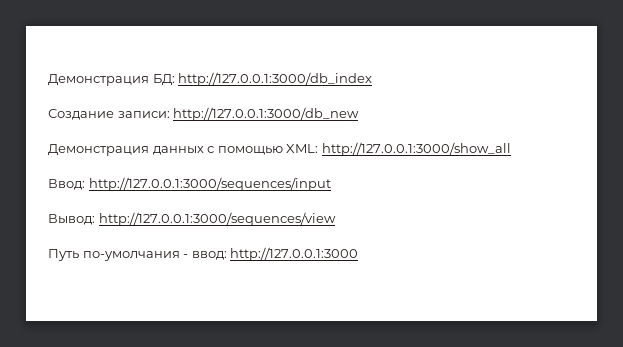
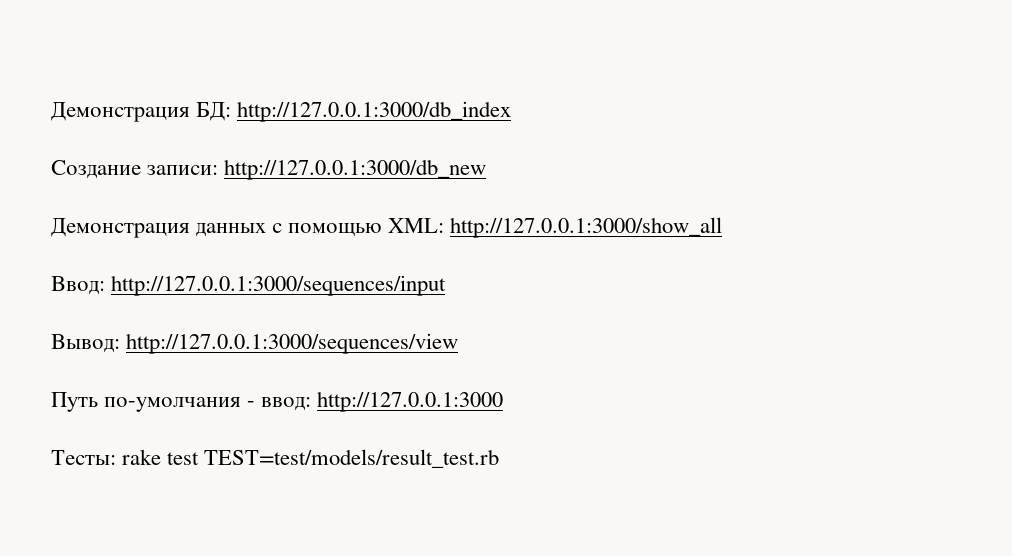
+ Тесты: rake test TEST=test/models/result_test.rb

